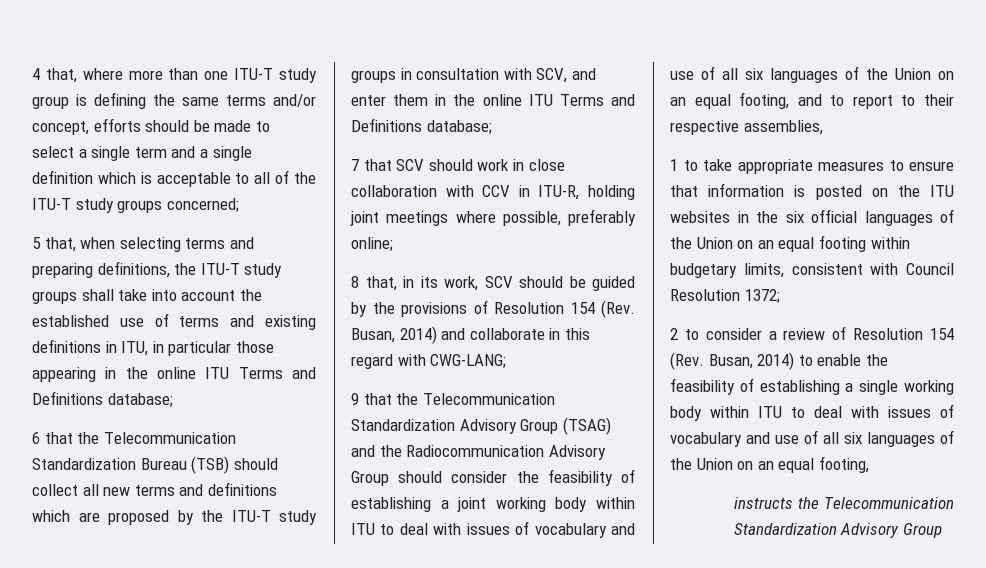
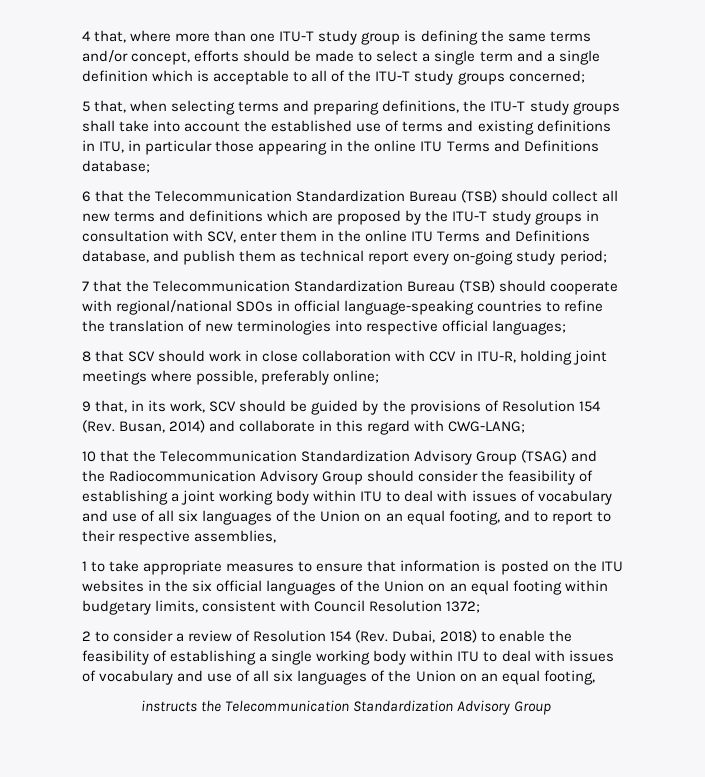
- 6 that the Telecommunication Standardization Bureau (TSB) should collect all new terms and definitions which are proposed by the ITU-T study groups in consultation with SCV, and enter them in the online ITU Terms and Definitions database;
- 7 that SCV should work in close collaboration with CCV in ITU-R, holding joint meetings where possible, preferably online;
+ 6 that the Telecommunication Standardization Bureau (TSB) should collect all new terms and definitions which are proposed by the ITU-T study groups in consultation with SCV, enter them in the online ITU Terms and Definitions database, and publish them as technical report every on-going study period;
+ 7 that the Telecommunication Standardization Bureau (TSB) should cooperate with regional/national SDOs in official language-speaking countries to refine the translation of new terminologies into respective official languages;
+ 8 that SCV should work in close collaboration with CCV in ITU-R, holding joint meetings where possible, preferably online;
- 8 that, in its work, SCV should be guided by the provisions of Resolution 154 (Rev. Busan, 2014) and collaborate in this regard with CWG-LANG;
+ 9 that, in its work, SCV should be guided by the provisions of Resolution 154 (Rev. Busan, 2014) and collaborate in this regard with CWG-LANG;
- 9 that the Telecommunication Standardization Advisory Group (TSAG) and the Radiocommunication Advisory Group should consider the feasibility of establishing a joint working body within ITU to deal with issues of vocabulary and use of all six languages of the Union on an equal footing, and to report to their respective assemblies,
+ 10 that the Telecommunication Standardization Advisory Group (TSAG) and the Radiocommunication Advisory Group should consider the feasibility of establishing a joint working body within ITU to deal with issues of vocabulary and use of all six languages of the Union on an equal footing, and to report to their respective assemblies,
- 2 to consider a review of Resolution 154 (Rev. Busan, 2014) to enable the feasibility of establishing a single working body within ITU to deal with issues of vocabulary and use of all six languages of the Union on an equal footing,
+ 2 to consider a review of Resolution 154 (Rev. Dubai, 2018) to enable the feasibility of establishing a single working body within ITU to deal with issues of vocabulary and use of all six languages of the Union on an equal footing,

